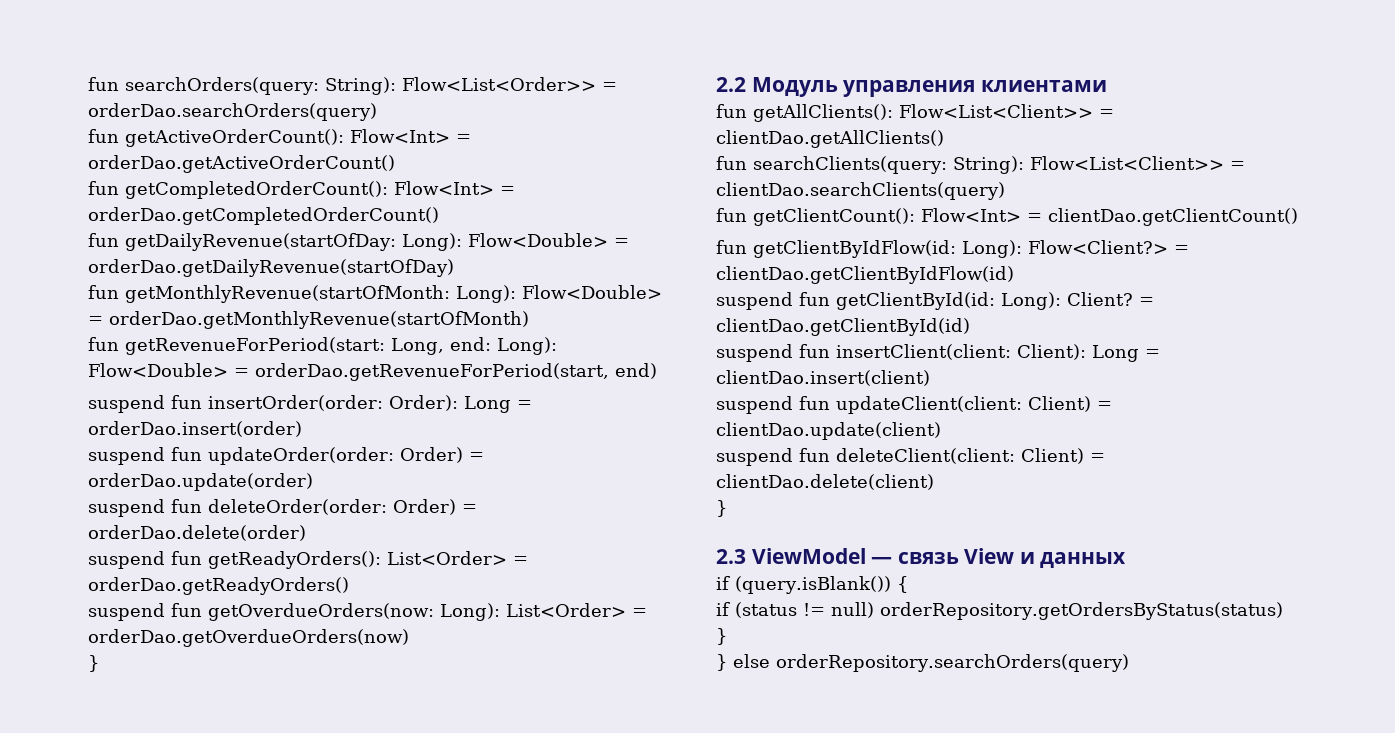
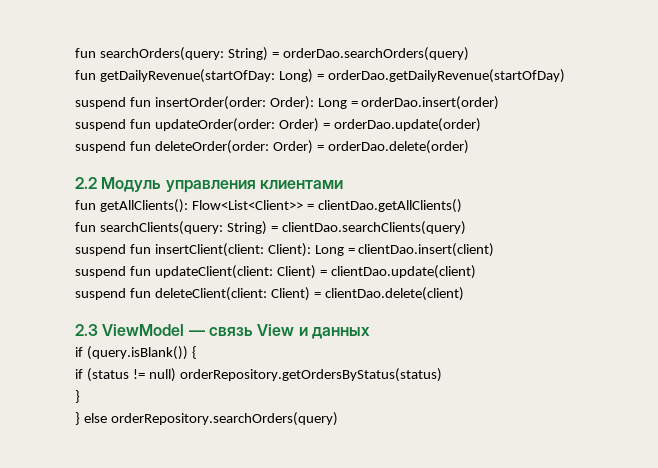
- fun searchOrders(query: String): Flow<List<Order>> = orderDao.searchOrders(query)
+ fun searchOrders(query: String) = orderDao.searchOrders(query)
- fun getActiveOrderCount(): Flow<Int> = orderDao.getActiveOrderCount()
- fun getCompletedOrderCount(): Flow<Int> = orderDao.getCompletedOrderCount()
- fun getDailyRevenue(startOfDay: Long): Flow<Double> = orderDao.getDailyRevenue(startOfDay)
+ fun getDailyRevenue(startOfDay: Long) = orderDao.getDailyRevenue(startOfDay)
- fun getMonthlyRevenue(startOfMonth: Long): Flow<Double> = orderDao.getMonthlyRevenue(startOfMonth)
- fun getRevenueForPeriod(start: Long, end: Long): Flow<Double> = orderDao.getRevenueForPeriod(start, end)
- suspend fun getReadyOrders(): List<Order> = orderDao.getReadyOrders()
- suspend fun getOverdueOrders(now: Long): List<Order> = orderDao.getOverdueOrders(now)
- }
- fun searchClients(query: String): Flow<List<Client>> = clientDao.searchClients(query)
+ fun searchClients(query: String) = clientDao.searchClients(query)
- fun getClientCount(): Flow<Int> = clientDao.getClientCount()
- fun getClientByIdFlow(id: Long): Flow<Client?> = clientDao.getClientByIdFlow(id)
- suspend fun getClientById(id: Long): Client? = clientDao.getClientById(id)
  suspend fun deleteClient(client: Client) = clientDao.delete(client)
- }

